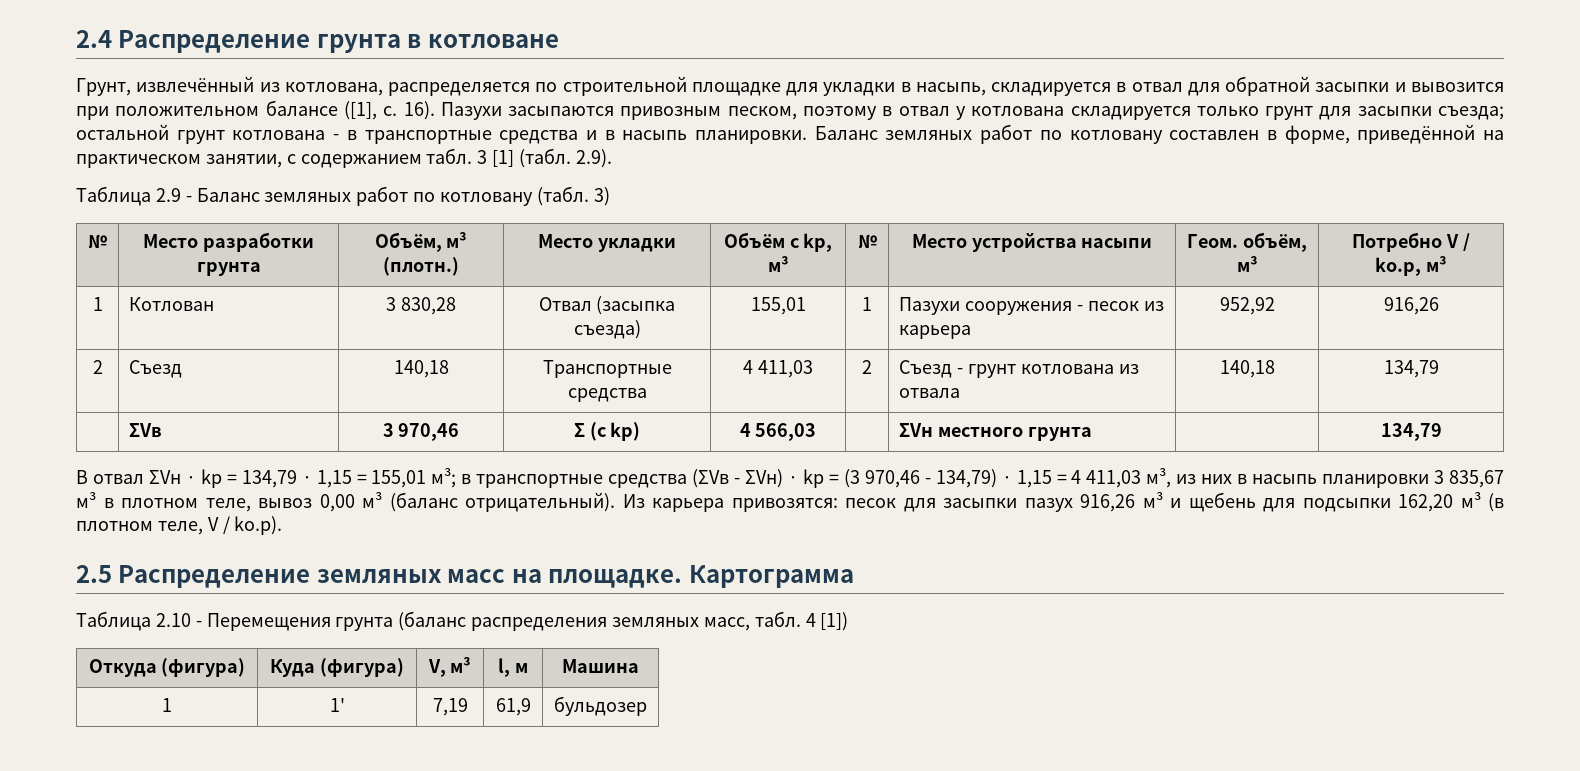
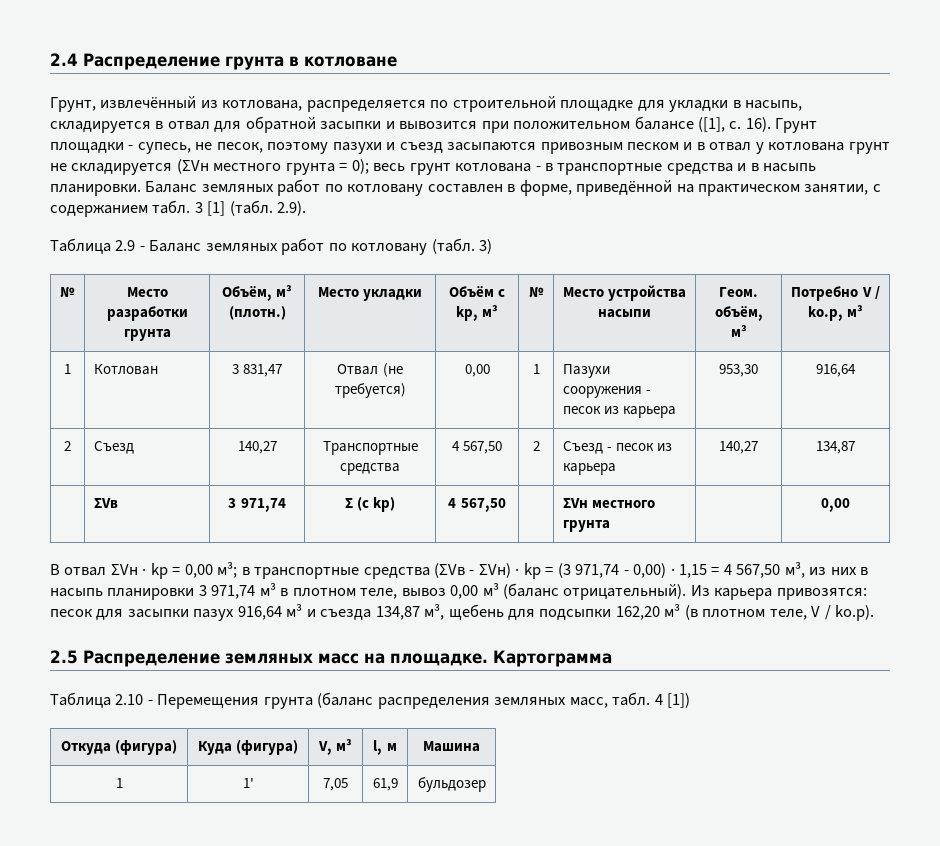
- Пазухи засыпаются привозным песком, поэтому в отвал у котлована складируется только грунт для засыпки съезда; остальной грунт котлована - в транспортные средства и в насыпь планировки.
+ Грунт площадки - супесь, не песок, поэтому пазухи и съезд засыпаются привозным песком и в отвал у котлована грунт не складируется (ΣVн местного грунта = 0); весь грунт котлована - в транспортные средства и в насыпь планировки.
- 1 | Котлован | 3 830,28 | Отвал (засыпка съезда) | 155,01 | 1 | Пазухи сооружения - песок из карьера | 952,92 | 916,26
+ 1 | Котлован | 3 831,47 | Отвал (не требуется) | 0,00 | 1 | Пазухи сооружения - песок из карьера | 953,30 | 916,64
- 2 | Съезд | 140,18 | Транспортные средства | 4 411,03 | 2 | Съезд - грунт котлована из отвала | 140,18 | 134,79
+ 2 | Съезд | 140,27 | Транспортные средства | 4 567,50 | 2 | Съезд - песок из карьера | 140,27 | 134,87
- | ΣVв | 3 970,46 | Σ (с kр) | 4 566,03 | | ΣVн местного грунта | | 134,79
+ | ΣVв | 3 971,74 | Σ (с kр) | 4 567,50 | | ΣVн местного грунта | | 0,00
- В отвал ΣVн · kр = 134,79 · 1,15 = 155,01 м³; в транспортные средства (ΣVв - ΣVн) · kр = (3 970,46 - 134,79) · 1,15 = 4 411,03 м³, из них в насыпь планировки 3 835,67 м³ в плотном теле, вывоз 0,00 м³ (баланс отрицательный).
+ В отвал ΣVн · kр = 0,00 м³; в транспортные средства (ΣVв - ΣVн) · kр = (3 971,74 - 0,00) · 1,15 = 4 567,50 м³, из них в насыпь планировки 3 971,74 м³ в плотном теле, вывоз 0,00 м³ (баланс отрицательный).
- Из карьера привозятся: песок для засыпки пазух 916,26 м³ и щебень для подсыпки 162,20 м³ (в плотном теле, V / kо.р).
+ Из карьера привозятся: песок для засыпки пазух 916,64 м³ и съезда 134,87 м³, щебень для подсыпки 162,20 м³ (в плотном теле, V / kо.р).
- 1 | 1' | 7,19 | 61,9 | бульдозер
+ 1 | 1' | 7,05 | 61,9 | бульдозер

